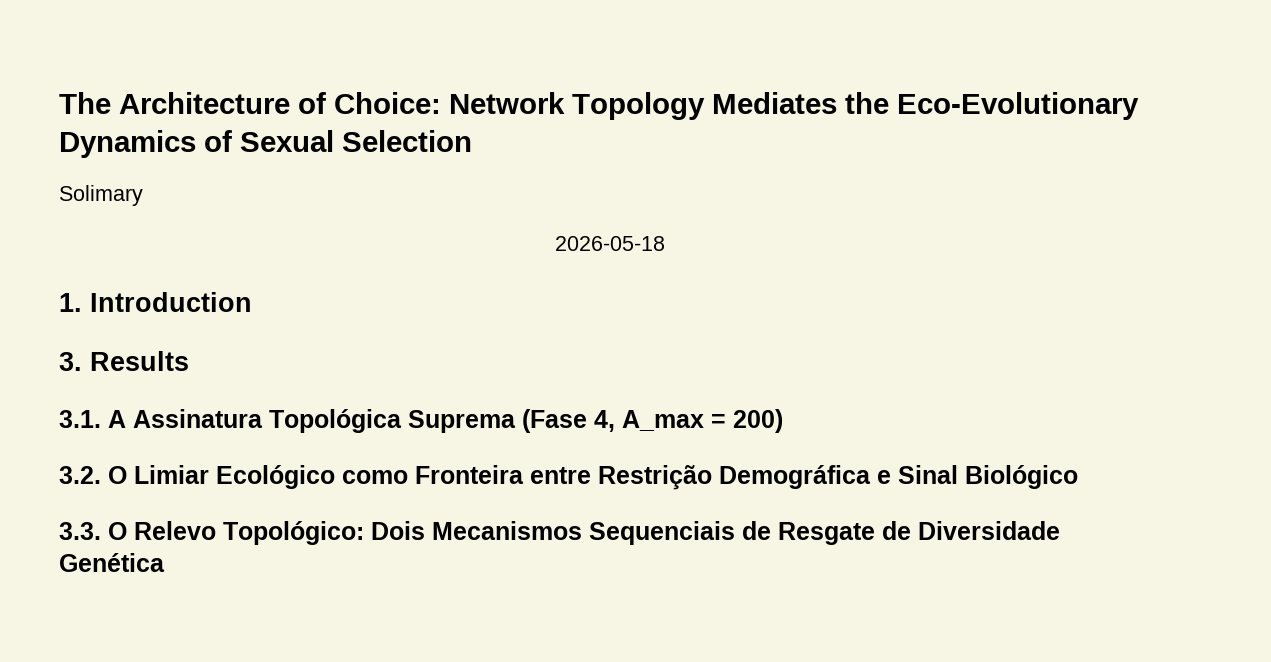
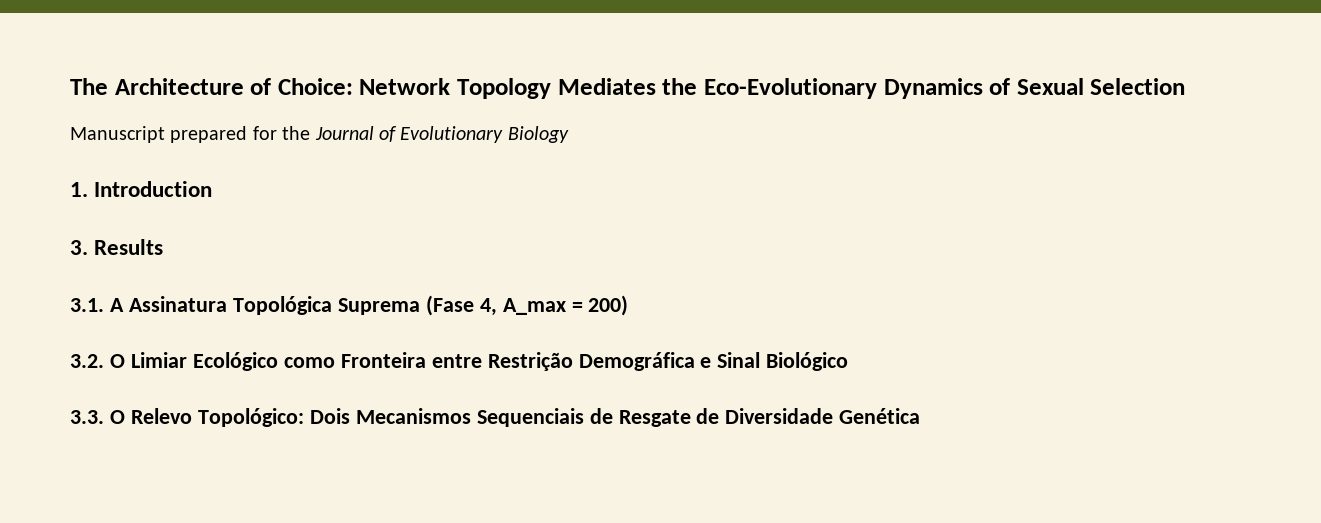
- Solimary
- 2026-05-18
+ Manuscript prepared for the Journal of Evolutionary Biology

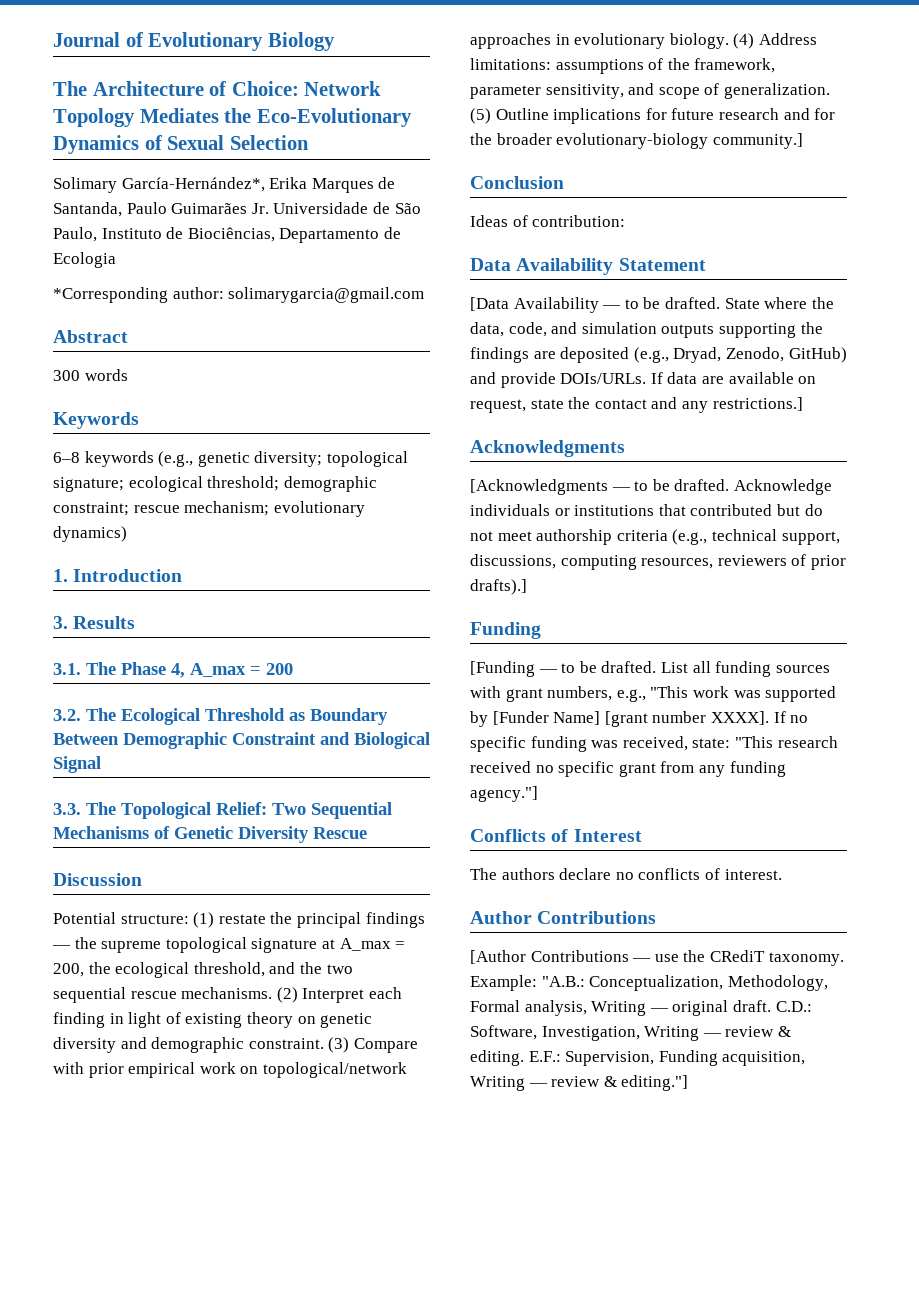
+ Journal of Evolutionary Biology
- Manuscript prepared for the Journal of Evolutionary Biology
+ Solimary García-Hernández*, Erika Marques de Santanda, Paulo Guimarães Jr. Universidade de São Paulo, Instituto de Biociências, Departamento de Ecologia
+ *Corresponding author: solimarygarcia@gmail.com
+ Abstract
+ 300 words
+ Keywords
+ 6–8 keywords (e.g., genetic diversity; topological signature; ecological threshold; demographic constraint; rescue mechanism; evolutionary dynamics)
- 3.1. A Assinatura Topológica Suprema (Fase 4, A_max = 200)
+ 3.1. The Phase 4, A_max = 200
- 3.2. O Limiar Ecológico como Fronteira entre Restrição Demográfica e Sinal Biológico
- 3.3. O Relevo Topológico: Dois Mecanismos Sequenciais de Resgate de Diversidade Genética
+ 3.2. The Ecological Threshold as Boundary Between Demographic Constraint and Biological Signal
+ 3.3. The Topological Relief: Two Sequential Mechanisms of Genetic Diversity Rescue
+ Discussion
+ Potential structure: (1) restate the principal findings — the supreme topological signature at A_max = 200, the ecological threshold, and the two sequential rescue mechanisms. (2) Interpret each finding in light of existing theory on genetic diversity and demographic constraint. (3) Compare with prior empirical work on topological/network approaches in evolutionary biology. (4) Address limitations: assumptions of the framework, parameter sensitivity, and scope of generalization. (5) Outline implications for future research and for the broader evolutionary-biology community.]
+ Conclusion
+ Ideas of contribution:
+ Data Availability Statement
+ [Data Availability — to be drafted. State where the data, code, and simulation outputs supporting the findings are deposited (e.g., Dryad, Zenodo, GitHub) and provide DOIs/URLs. If data are available on request, state the contact and any restrictions.]
+ Acknowledgments
+ [Acknowledgments — to be drafted. Acknowledge individuals or institutions that contributed but do not meet authorship criteria (e.g., technical support, discussions, computing resources, reviewers of prior drafts).]
+ Funding
+ [Funding — to be drafted. List all funding sources with grant numbers, e.g., "This work was supported by [Funder Name] [grant number XXXX]. If no specific funding was received, state: "This research received no specific grant from any funding agency."]
+ Conflicts of Interest
+ The authors declare no conflicts of interest.
+ Author Contributions
+ [Author Contributions — use the CRediT taxonomy. Example: "A.B.: Conceptualization, Methodology, Formal analysis, Writing — original draft. C.D.: Software, Investigation, Writing — review & editing. E.F.: Supervision, Funding acquisition, Writing — review & editing."]

